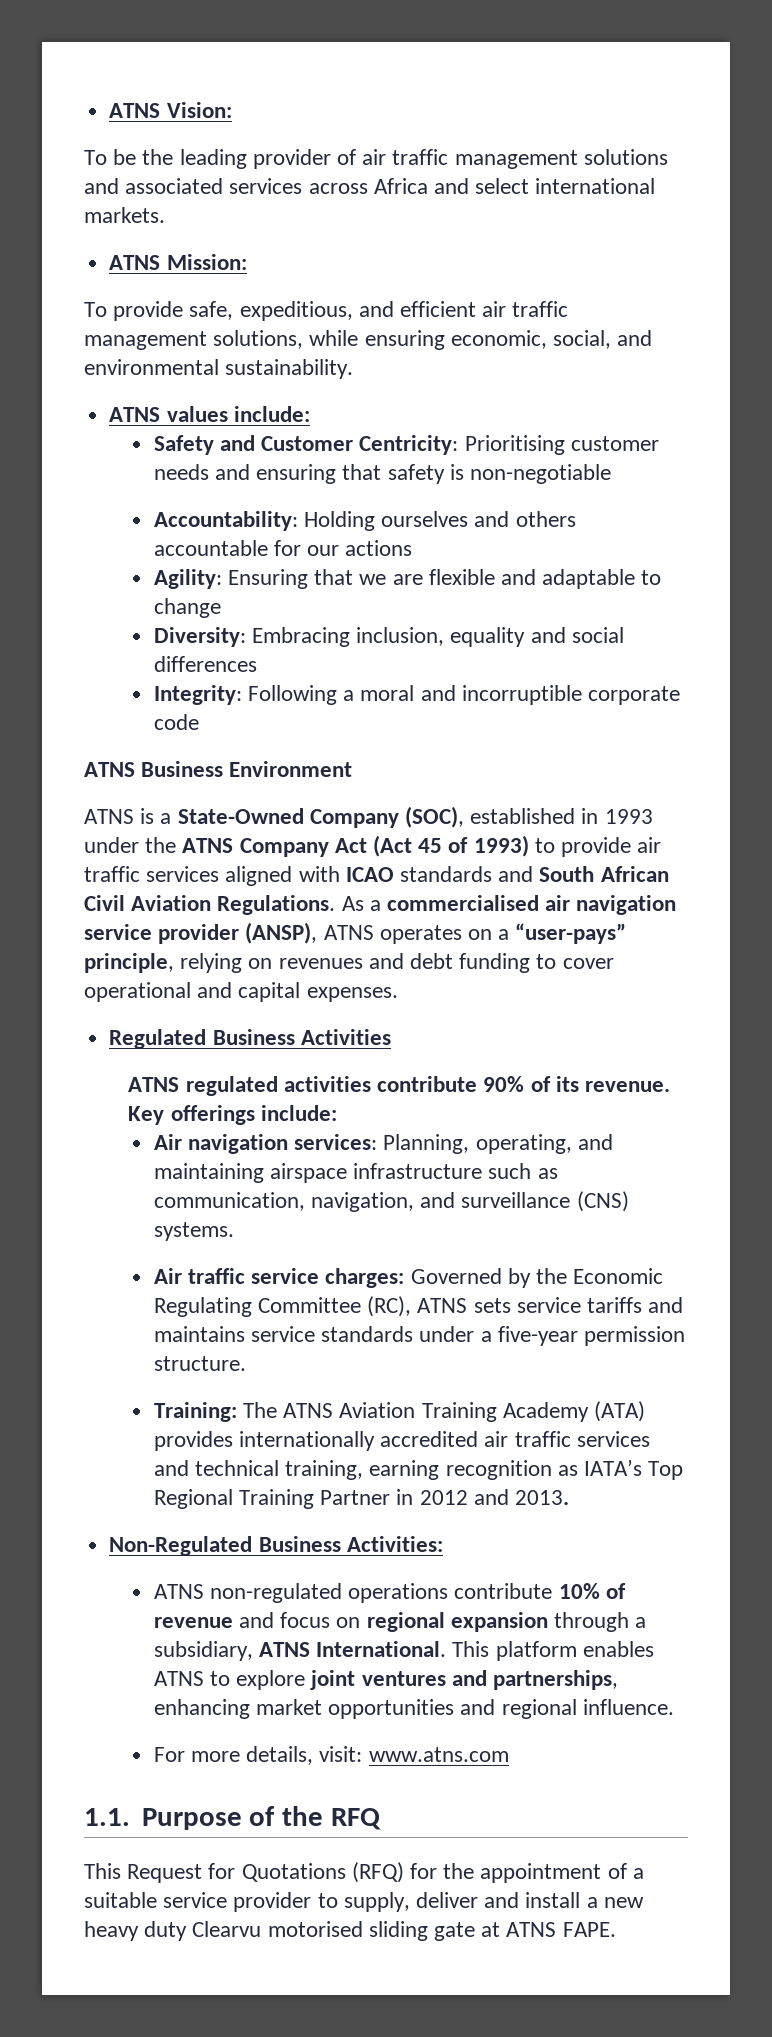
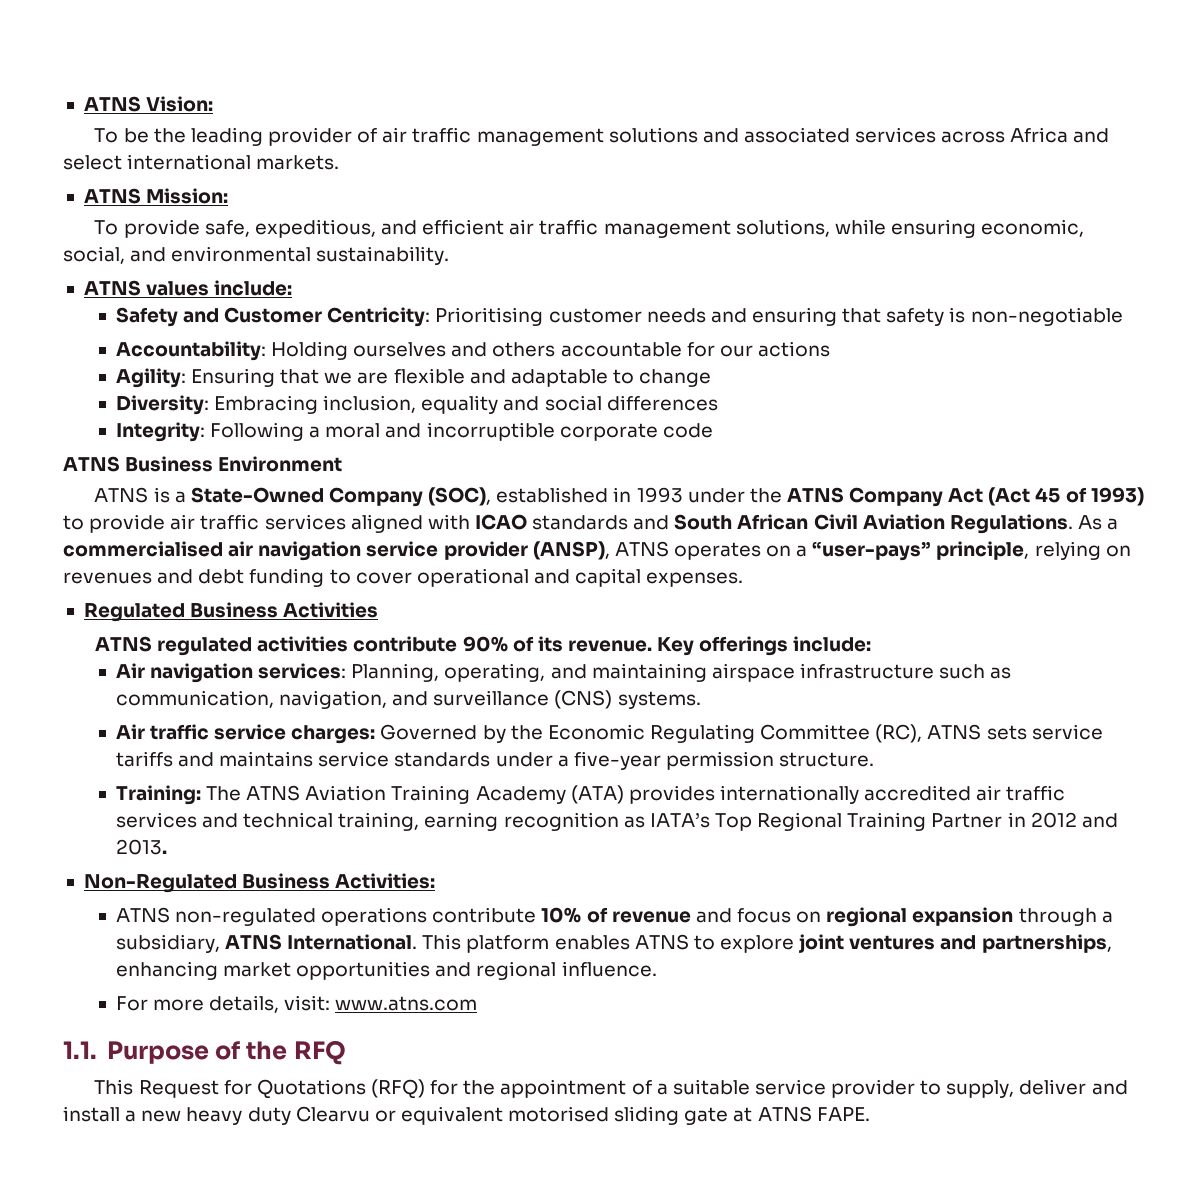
- This Request for Quotations (RFQ) for the appointment of a suitable service provider to supply, deliver and install a new heavy duty Clearvu motorised sliding gate at ATNS FAPE.
+ This Request for Quotations (RFQ) for the appointment of a suitable service provider to supply, deliver and install a new heavy duty Clearvu or equivalent motorised sliding gate at ATNS FAPE.

